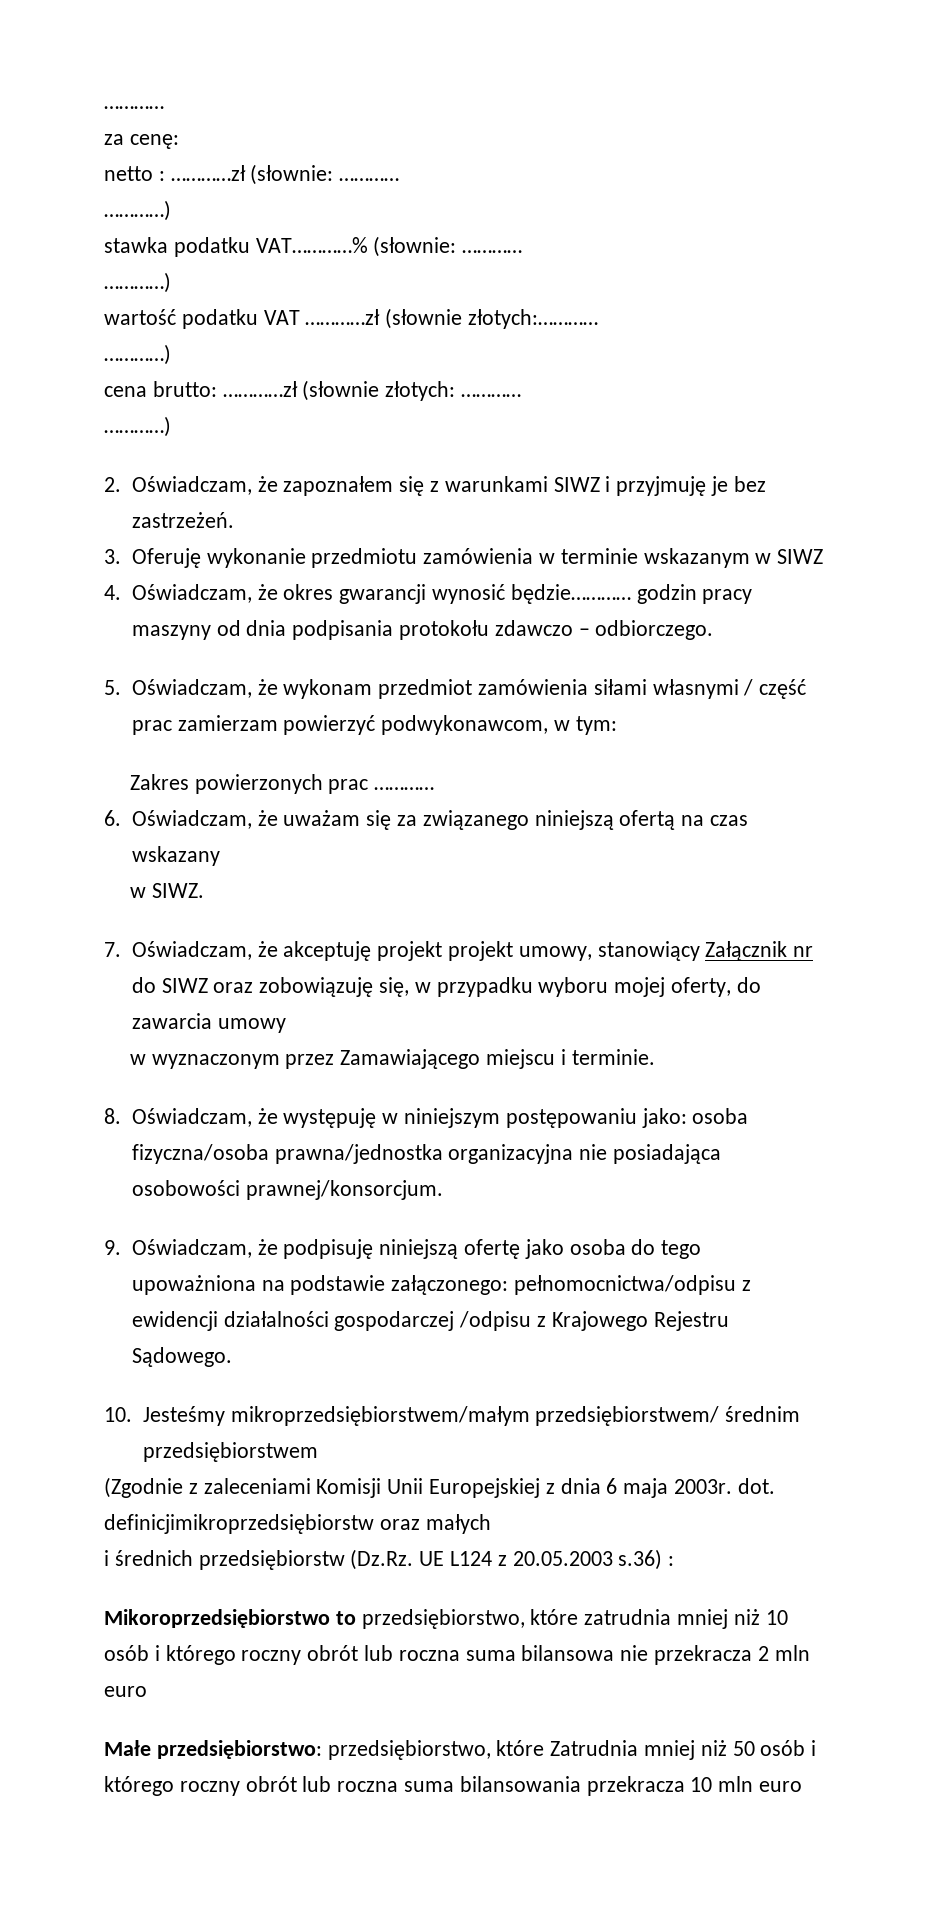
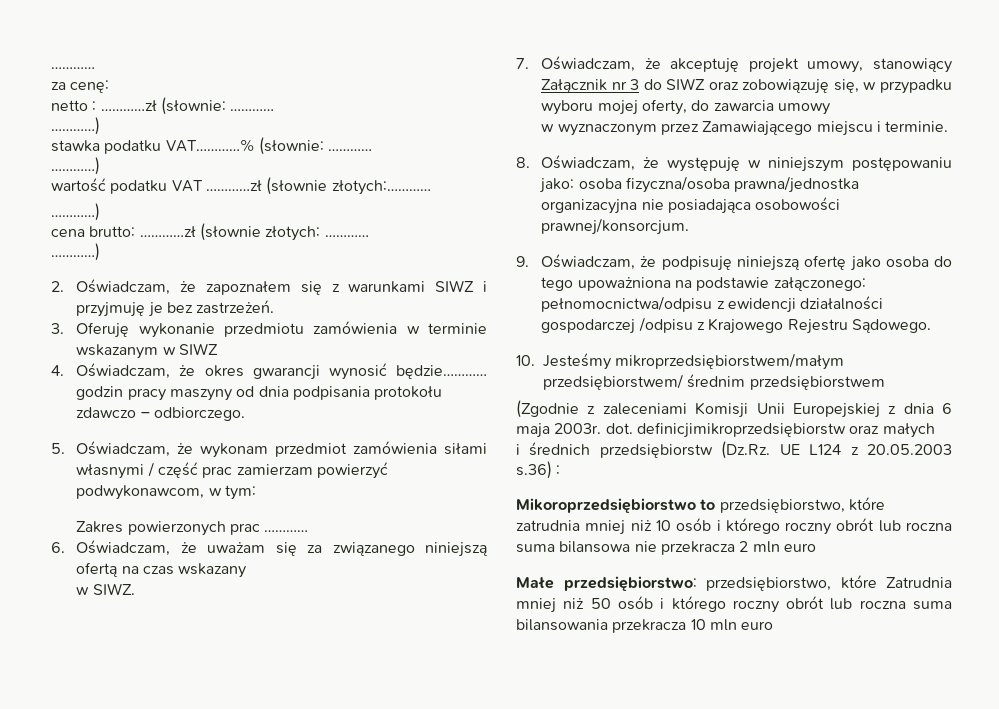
- 7. Oświadczam, że akceptuję projekt projekt umowy, stanowiący Załącznik nr do SIWZ oraz zobowiązuję się, w przypadku wyboru mojej oferty, do zawarcia umowy
+ 7. Oświadczam, że akceptuję projekt umowy, stanowiący Załącznik nr 3 do SIWZ oraz zobowiązuję się, w przypadku wyboru mojej oferty, do zawarcia umowy

